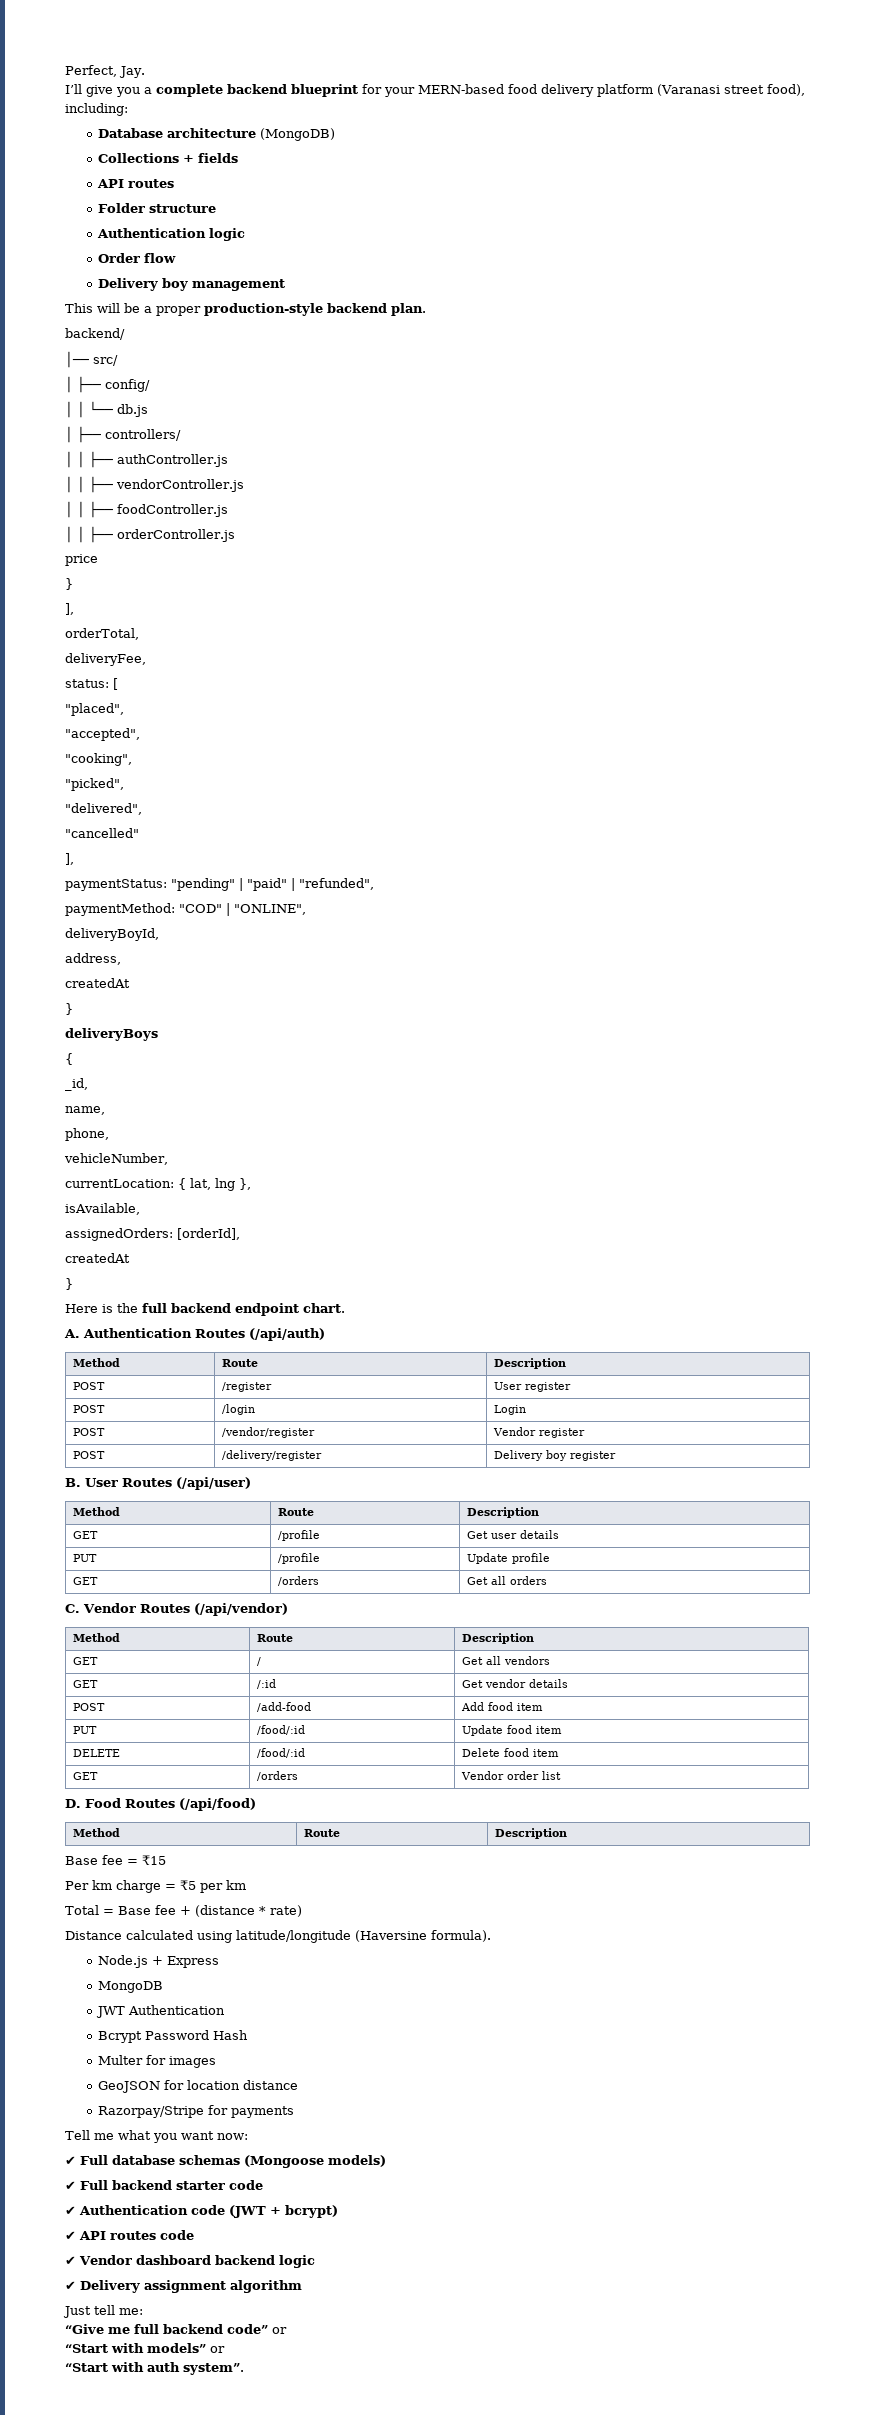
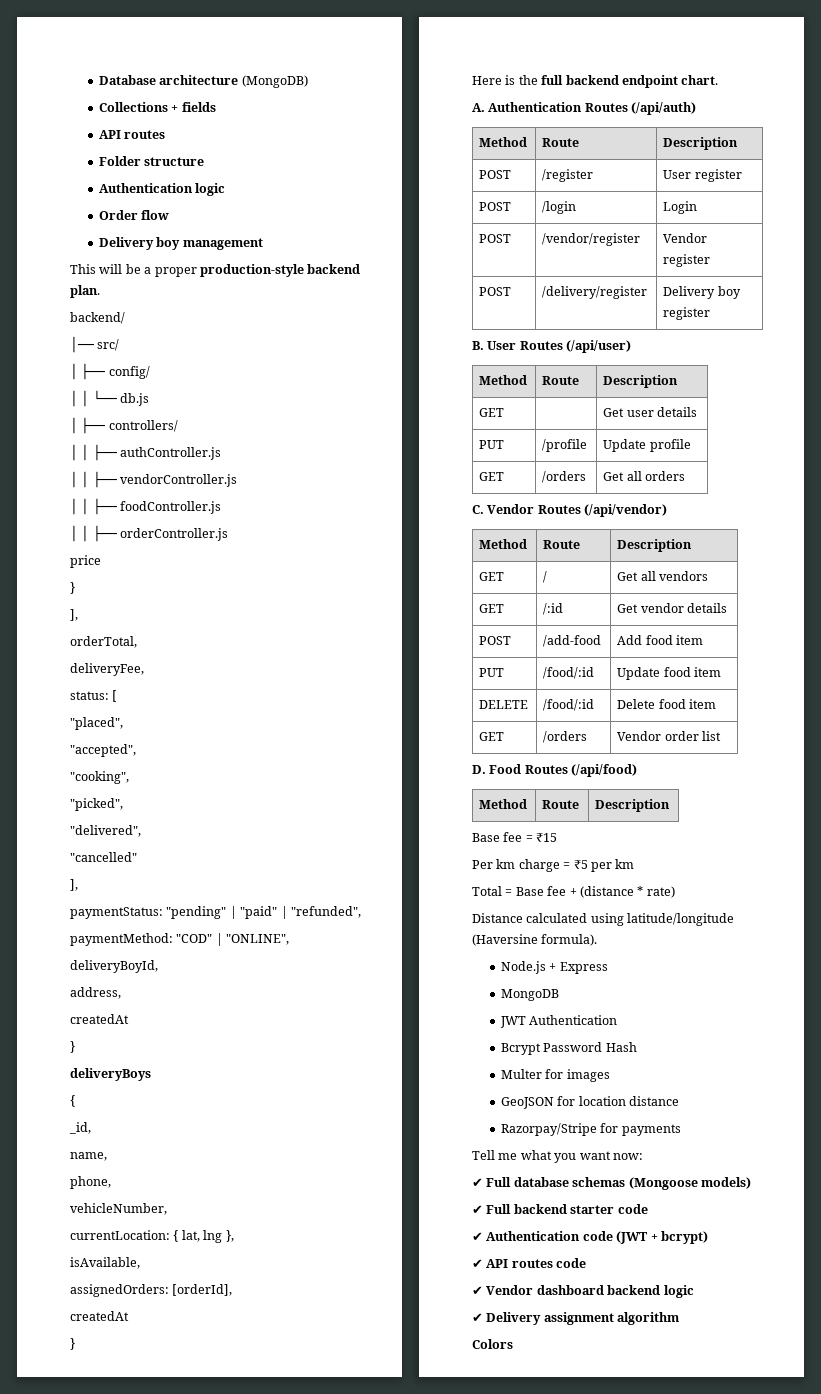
- Perfect, Jay.
- I’ll give you a complete backend blueprint for your MERN-based food delivery platform (Varanasi street food), including:
- GET | /profile | Get user details
+ GET | | Get user details
- Just tell me:
- “Give me full backend code” or
- “Start with models” or
- “Start with auth system”.
+ Colors

